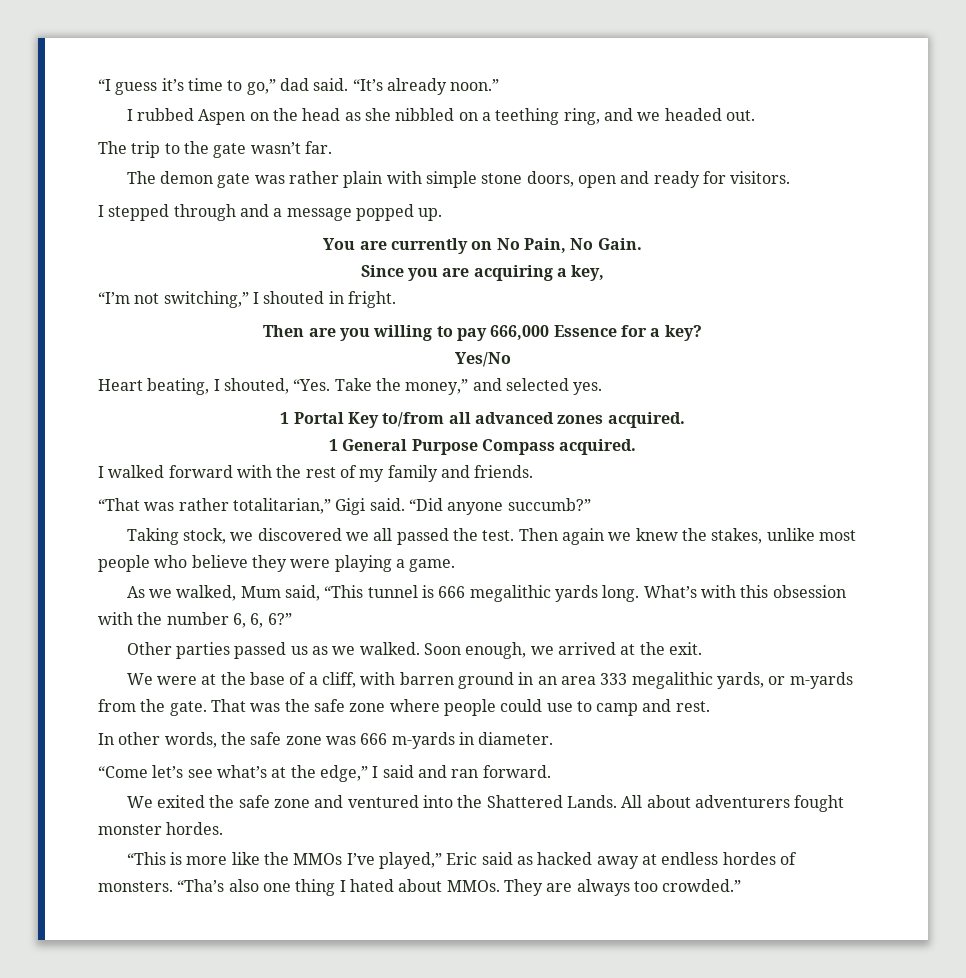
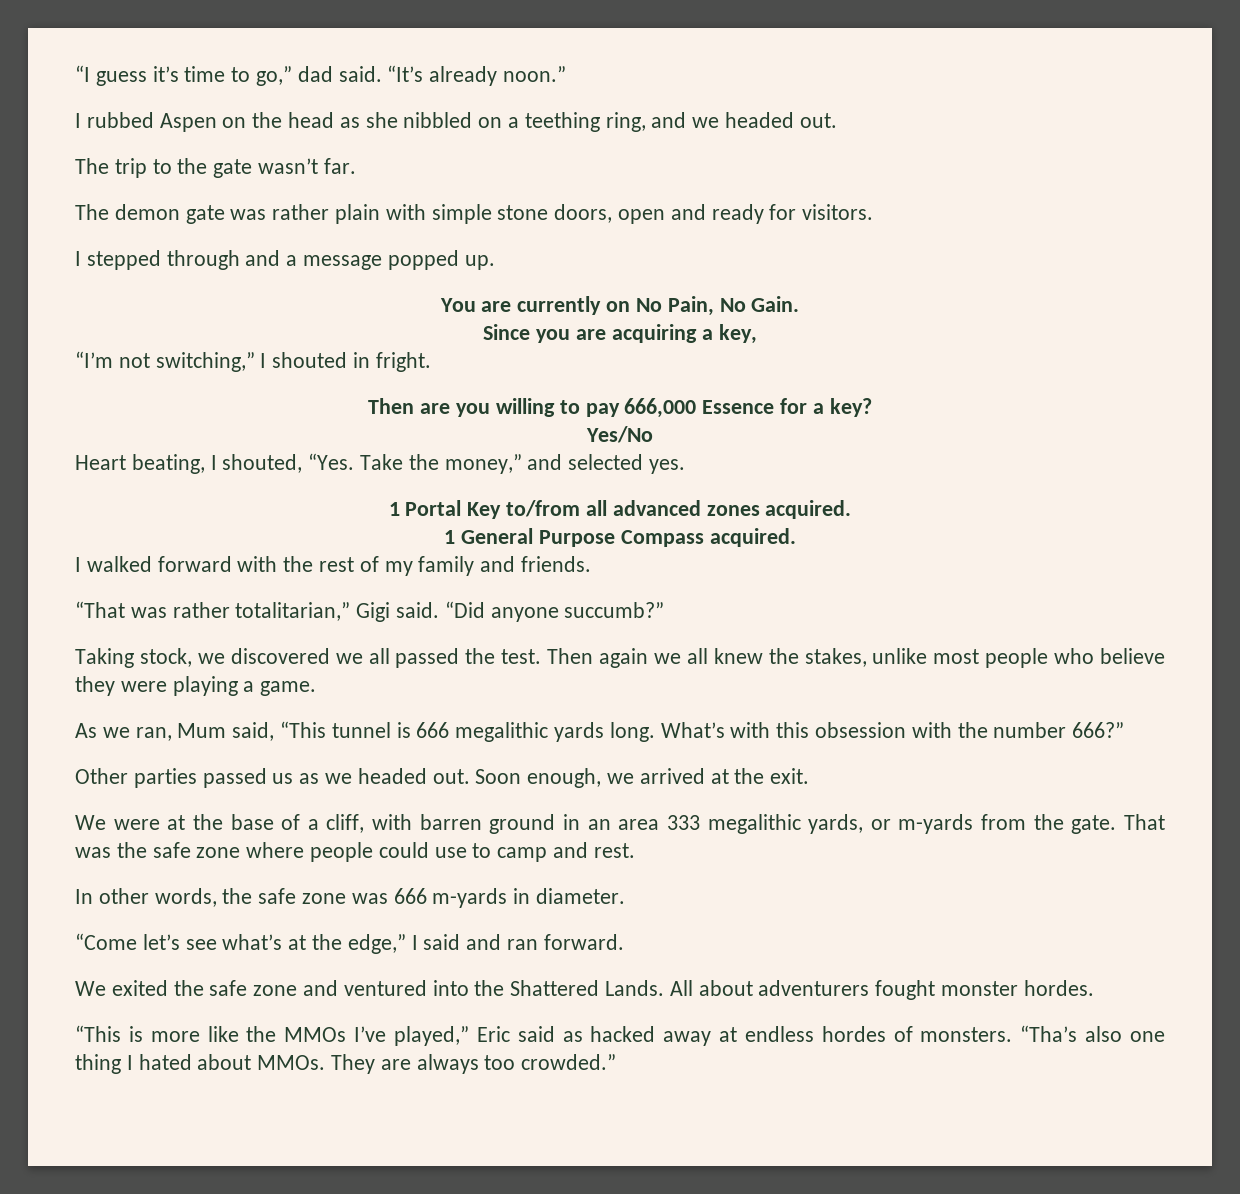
- Then again we knew the stakes, unlike most people who believe they were playing a game.
+ Then again we all knew the stakes, unlike most people who believe they were playing a game.
- As we walked, Mum said, “This tunnel is 666 megalithic yards long.
+ As we ran, Mum said, “This tunnel is 666 megalithic yards long.
- What’s with this obsession with the number 6, 6, 6?”
+ What’s with this obsession with the number 666?”
- Other parties passed us as we walked.
+ Other parties passed us as we headed out.

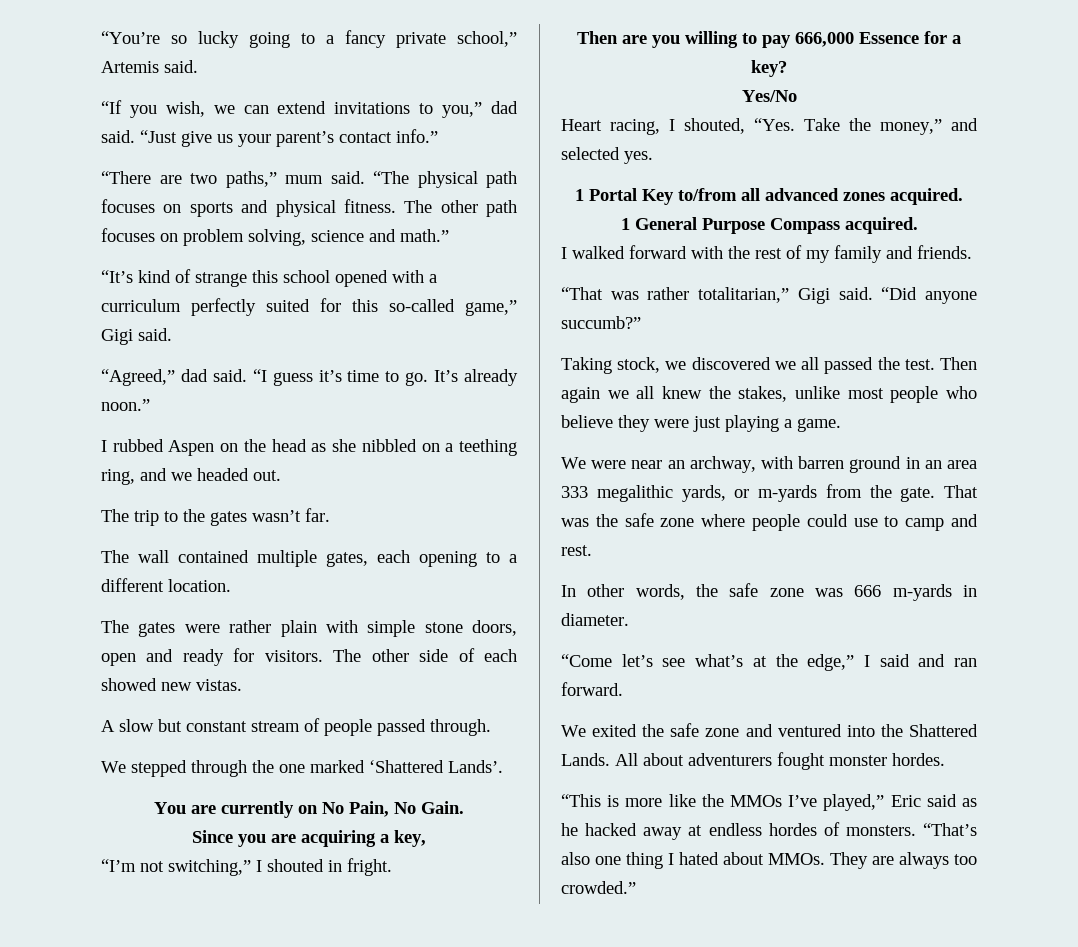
+ “You’re so lucky going to a fancy private school,” Artemis said.
+ “If you wish, we can extend invitations to you,” dad said. “Just give us your parent’s contact info.”
+ “There are two paths,” mum said. “The physical path focuses on sports and physical fitness. The other path focuses on problem solving, science and math.”
+ “It’s kind of strange this school opened with a curriculum perfectly suited for this so-called game,” Gigi said.
+ “Agreed,” dad said.
- “I guess it’s time to go,” dad said. “It’s already noon.”
+ “I guess it’s time to go. It’s already noon.”
- The trip to the gate wasn’t far.
+ The trip to the gates wasn’t far.
- The demon gate was rather plain with simple stone doors, open and ready for visitors.
- I stepped through and a message popped up.
+ The wall contained multiple gates, each opening to a different location.
+ The gates were rather plain with simple stone doors, open and ready for visitors. The other side of each showed new vistas.
+ A slow but constant stream of people passed through.
+ We stepped through the one marked ‘Shattered Lands’.
- Heart beating, I shouted, “Yes. Take the money,” and selected yes.
+ Heart racing, I shouted, “Yes. Take the money,” and selected yes.
- Then again we all knew the stakes, unlike most people who believe they were playing a game.
+ Then again we all knew the stakes, unlike most people who believe they were just playing a game.
- As we ran, Mum said, “This tunnel is 666 megalithic yards long. What’s with this obsession with the number 666?”
- Other parties passed us as we headed out. Soon enough, we arrived at the exit.
- We were at the base of a cliff, with barren ground in an area 333 megalithic yards, or m-yards from the gate.
+ We were near an archway, with barren ground in an area 333 megalithic yards, or m-yards from the gate.
- “This is more like the MMOs I’ve played,” Eric said as hacked away at endless hordes of monsters.
+ “This is more like the MMOs I’ve played,” Eric said as he hacked away at endless hordes of monsters.
- “Tha’s also one thing I hated about MMOs.
+ “That’s also one thing I hated about MMOs.

